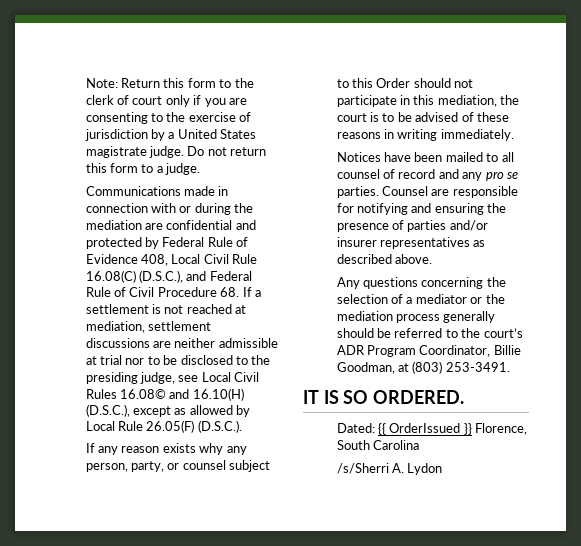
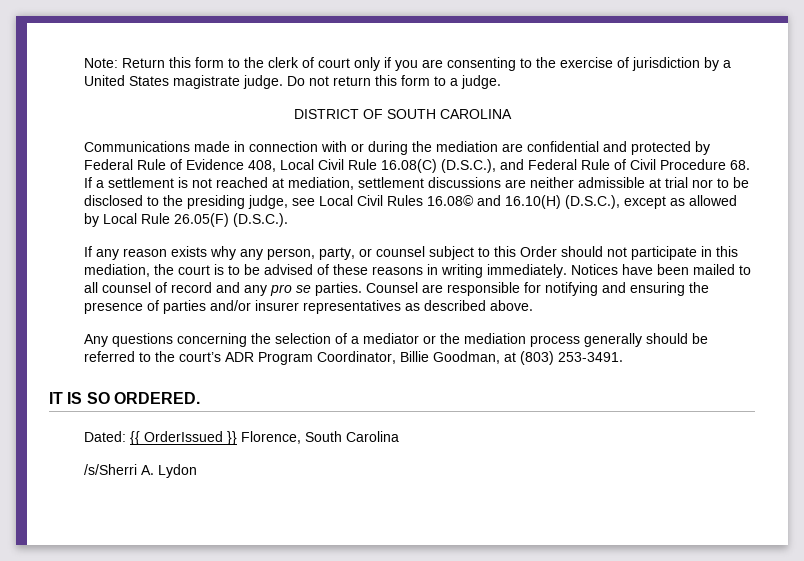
+ DISTRICT OF SOUTH CAROLINA
- If any reason exists why any person, party, or counsel subject to this Order should not participate in this mediation, the court is to be advised of these reasons in writing immediately.
- Notices have been mailed to all counsel of record and any pro se parties.
+ If any reason exists why any person, party, or counsel subject to this Order should not participate in this mediation, the court is to be advised of these reasons in writing immediately. Notices have been mailed to all counsel of record and any pro se parties.

